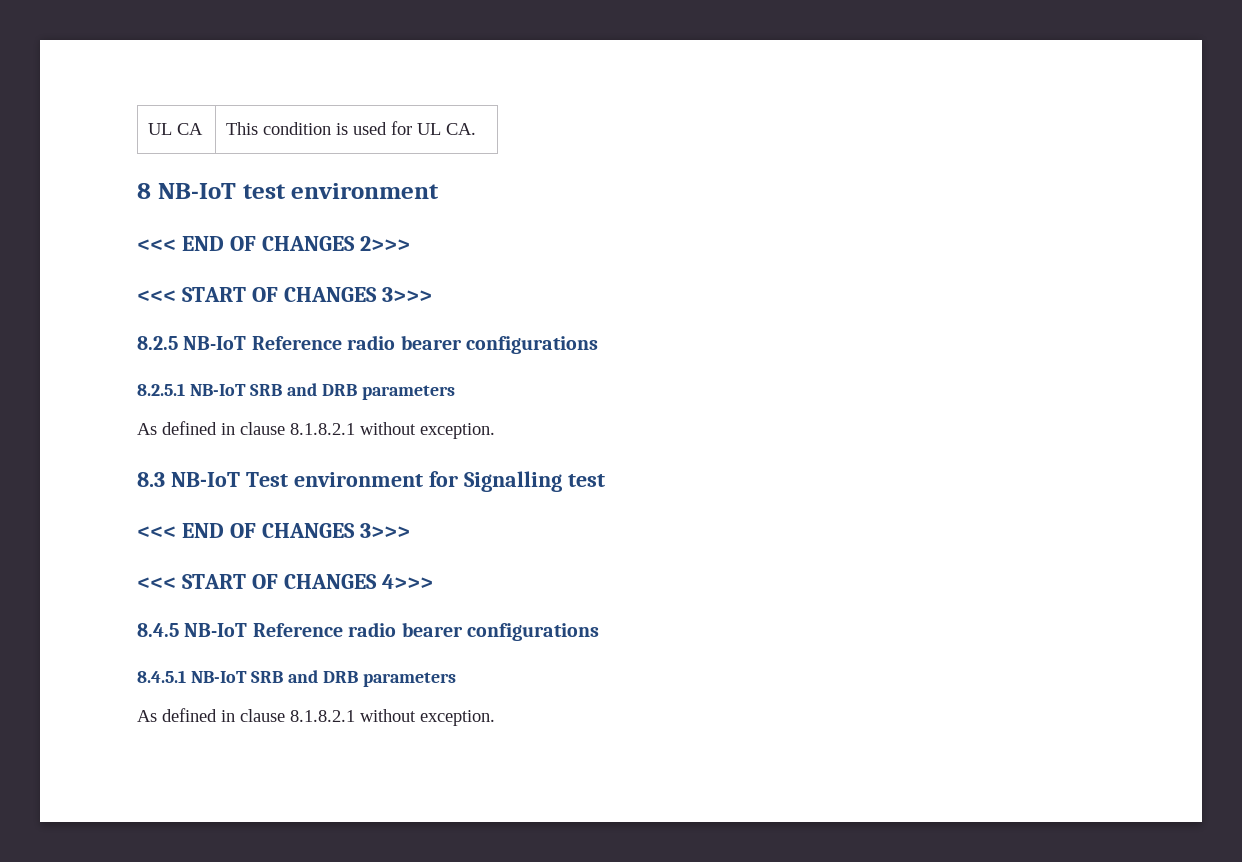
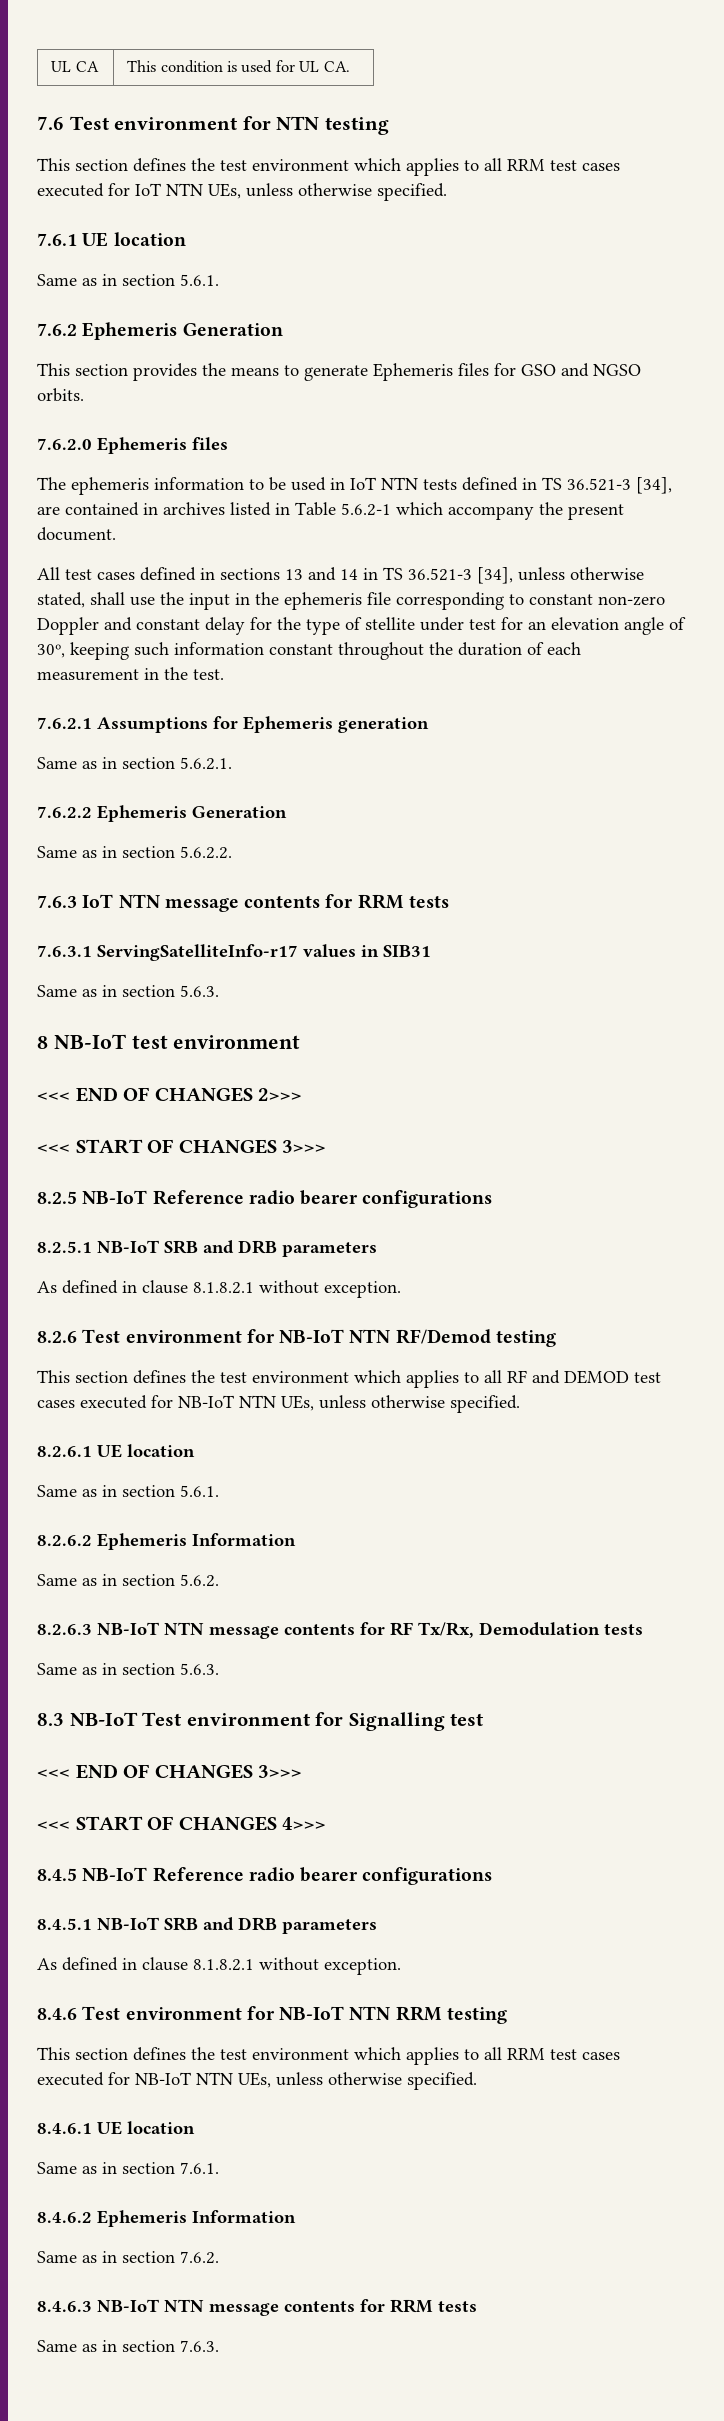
+ 7.6 Test environment for NTN testing
+ This section defines the test environment which applies to all RRM test cases executed for IoT NTN UEs, unless otherwise specified.
+ 7.6.1 UE location
+ Same as in section 5.6.1.
+ 7.6.2 Ephemeris Generation
+ This section provides the means to generate Ephemeris files for GSO and NGSO orbits.
+ 7.6.2.0 Ephemeris files
+ The ephemeris information to be used in IoT NTN tests defined in TS 36.521-3 [34], are contained in archives listed in Table 5.6.2-1 which accompany the present document.
+ All test cases defined in sections 13 and 14 in TS 36.521-3 [34], unless otherwise stated, shall use the input in the ephemeris file corresponding to constant non-zero Doppler and constant delay for the type of stellite under test for an elevation angle of 30º, keeping such information constant throughout the duration of each measurement in the test.
+ 7.6.2.1 Assumptions for Ephemeris generation
+ Same as in section 5.6.2.1.
+ 7.6.2.2 Ephemeris Generation
+ Same as in section 5.6.2.2.
+ 7.6.3 IoT NTN message contents for RRM tests
+ 7.6.3.1 ServingSatelliteInfo-r17 values in SIB31
+ Same as in section 5.6.3.
+ 8.2.6 Test environment for NB-IoT NTN RF/Demod testing
+ This section defines the test environment which applies to all RF and DEMOD test cases executed for NB-IoT NTN UEs, unless otherwise specified.
+ 8.2.6.1 UE location
+ Same as in section 5.6.1.
+ 8.2.6.2 Ephemeris Information
+ Same as in section 5.6.2.
+ 8.2.6.3 NB-IoT NTN message contents for RF Tx/Rx, Demodulation tests
+ Same as in section 5.6.3.
+ 8.4.6 Test environment for NB-IoT NTN RRM testing
+ This section defines the test environment which applies to all RRM test cases executed for NB-IoT NTN UEs, unless otherwise specified.
+ 8.4.6.1 UE location
+ Same as in section 7.6.1.
+ 8.4.6.2 Ephemeris Information
+ Same as in section 7.6.2.
+ 8.4.6.3 NB-IoT NTN message contents for RRM tests
+ Same as in section 7.6.3.

